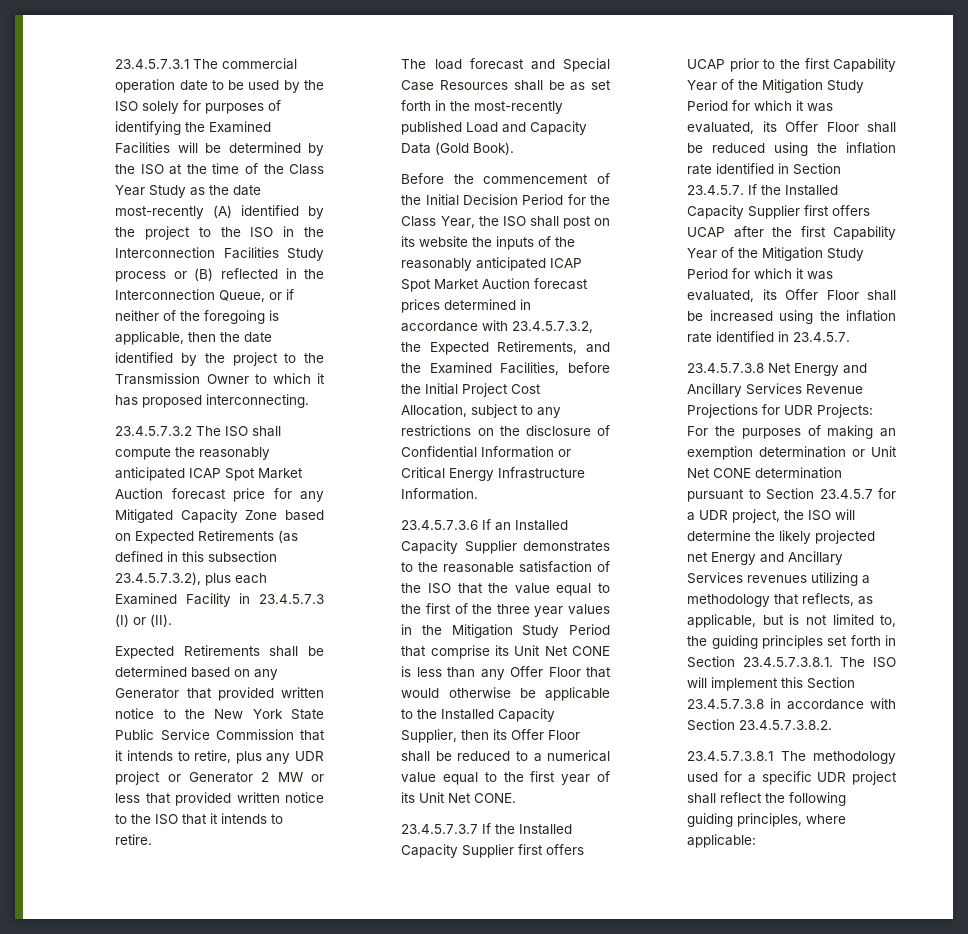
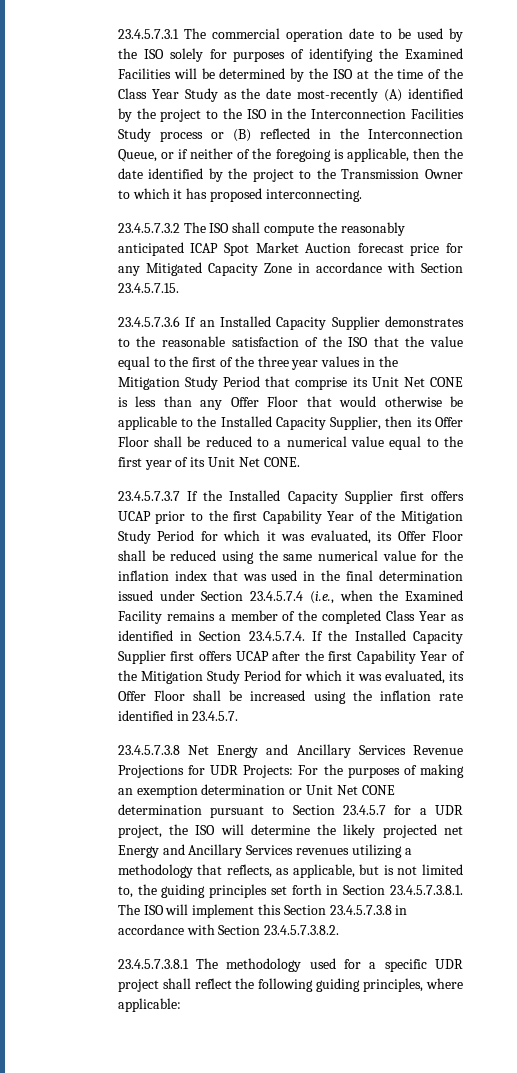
- 23.4.5.7.3.2 The ISO shall compute the reasonably anticipated ICAP Spot Market Auction forecast price for any Mitigated Capacity Zone based on Expected Retirements (as defined in this subsection 23.4.5.7.3.2), plus each Examined Facility in 23.4.5.7.3 (I) or (II).
- Expected Retirements shall be determined based on any Generator that provided written notice to the New York State Public Service Commission that it intends to retire, plus any UDR project or Generator 2 MW or less that provided written notice to the ISO that it intends to retire.
- The load forecast and Special Case Resources shall be as set forth in the most-recently published Load and Capacity Data (Gold Book).
- Before the commencement of the Initial Decision Period for the Class Year, the ISO shall post on its website the inputs of the reasonably anticipated ICAP Spot Market Auction forecast prices determined in accordance with 23.4.5.7.3.2, the Expected Retirements, and the Examined Facilities, before the Initial Project Cost Allocation, subject to any restrictions on the disclosure of Confidential Information or Critical Energy Infrastructure Information.
+ 23.4.5.7.3.2 The ISO shall compute the reasonably anticipated ICAP Spot Market Auction forecast price for any Mitigated Capacity Zone in accordance with Section 23.4.5.7.15.
- 23.4.5.7.3.7 If the Installed Capacity Supplier first offers UCAP prior to the first Capability Year of the Mitigation Study Period for which it was evaluated, its Offer Floor shall be reduced using the inflation rate identified in Section 23.4.5.7. If the Installed Capacity Supplier first offers UCAP after the first Capability Year of the Mitigation Study Period for which it was evaluated, its Offer Floor shall be increased using the inflation rate identified in 23.4.5.7.
+ 23.4.5.7.3.7 If the Installed Capacity Supplier first offers UCAP prior to the first Capability Year of the Mitigation Study Period for which it was evaluated, its Offer Floor shall be reduced using the same numerical value for the inflation index that was used in the final determination issued under Section 23.4.5.7.4 (i.e., when the Examined Facility remains a member of the completed Class Year as identified in Section 23.4.5.7.4. If the Installed Capacity Supplier first offers UCAP after the first Capability Year of the Mitigation Study Period for which it was evaluated, its Offer Floor shall be increased using the inflation rate identified in 23.4.5.7.

